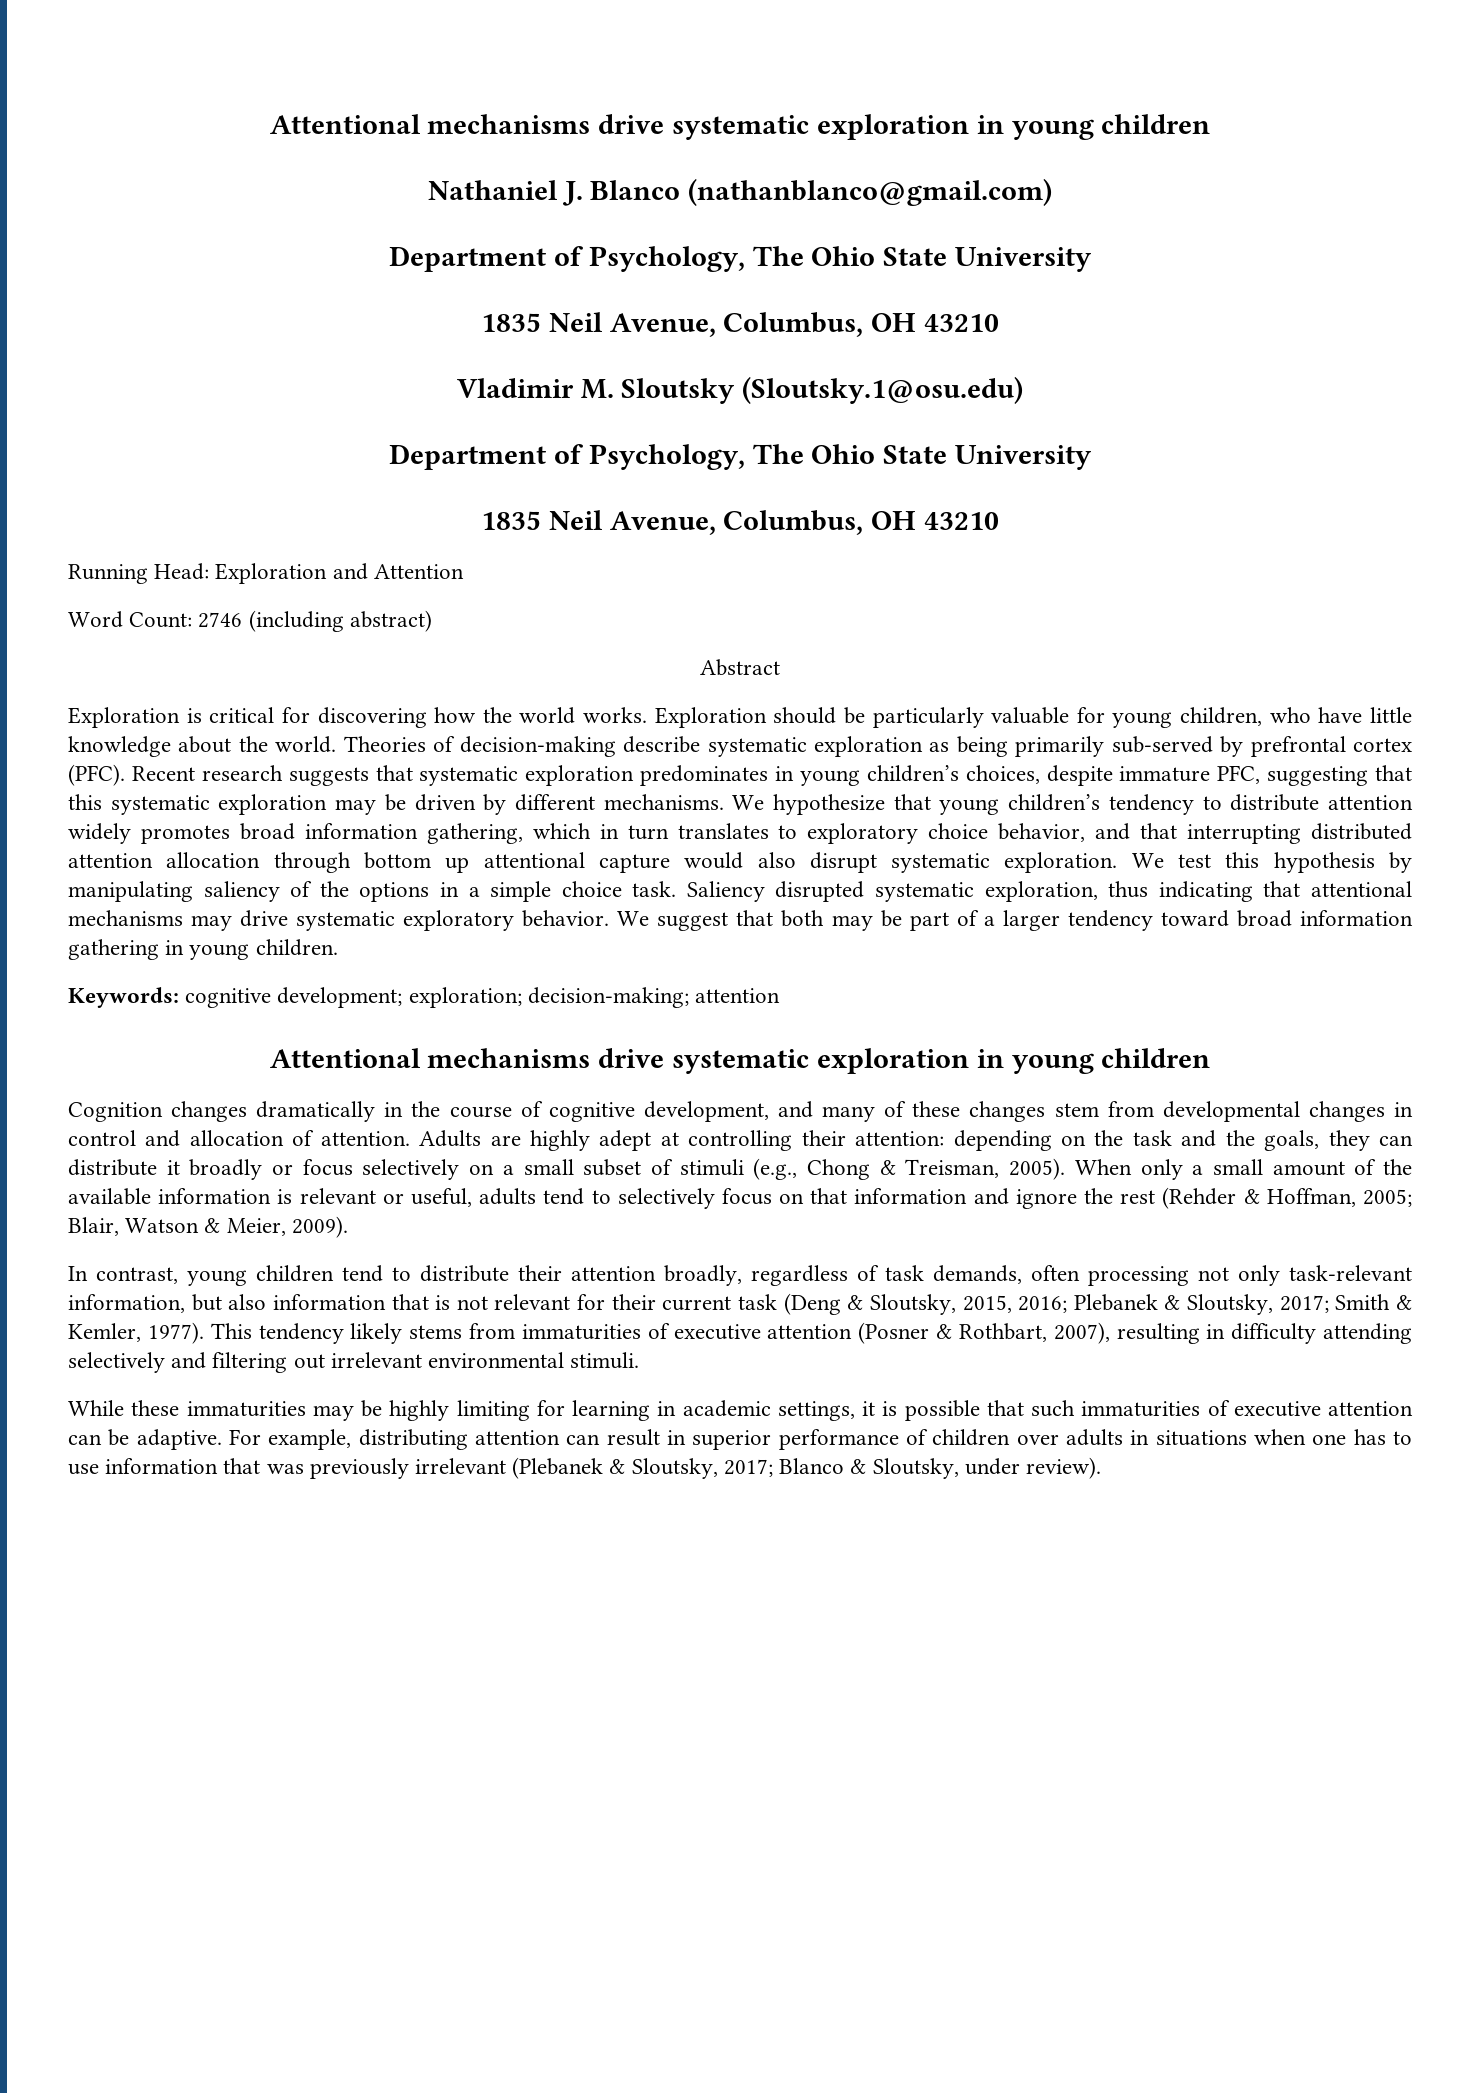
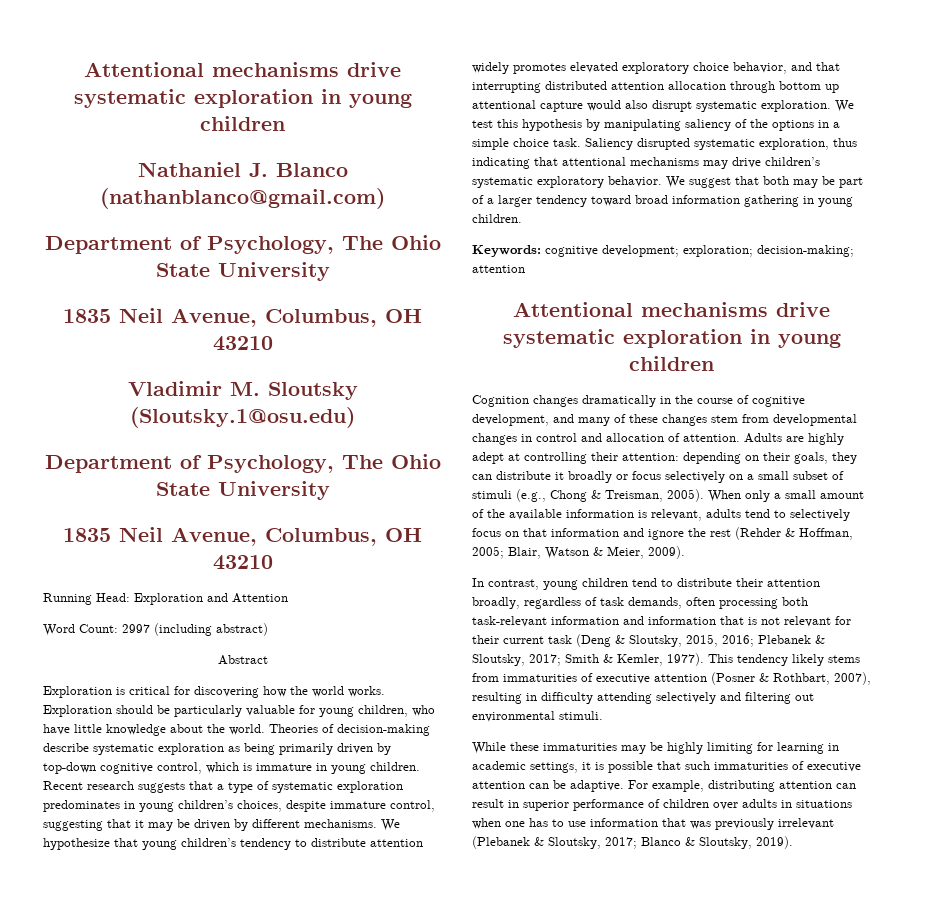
- Word Count: 2746 (including abstract)
+ Word Count: 2997 (including abstract)
- Theories of decision-making describe systematic exploration as being primarily sub-served by prefrontal cortex (PFC).
+ Theories of decision-making describe systematic exploration as being primarily driven by top-down cognitive control, which is immature in young children.
- Recent research suggests that systematic exploration predominates in young children’s choices, despite immature PFC, suggesting that this systematic exploration may be driven by different mechanisms.
+ Recent research suggests that a type of systematic exploration predominates in young children’s choices, despite immature control, suggesting that it may be driven by different mechanisms.
- We hypothesize that young children’s tendency to distribute attention widely promotes broad information gathering, which in turn translates to exploratory choice behavior, and that interrupting distributed attention allocation through bottom up attentional capture would also disrupt systematic exploration.
+ We hypothesize that young children’s tendency to distribute attention widely promotes elevated exploratory choice behavior, and that interrupting distributed attention allocation through bottom up attentional capture would also disrupt systematic exploration.
- Saliency disrupted systematic exploration, thus indicating that attentional mechanisms may drive systematic exploratory behavior.
+ Saliency disrupted systematic exploration, thus indicating that attentional mechanisms may drive children’s systematic exploratory behavior.
- Adults are highly adept at controlling their attention: depending on the task and the goals, they can distribute it broadly or focus selectively on a small subset of stimuli (e.g., Chong & Treisman, 2005).
+ Adults are highly adept at controlling their attention: depending on their goals, they can distribute it broadly or focus selectively on a small subset of stimuli (e.g., Chong & Treisman, 2005).
- When only a small amount of the available information is relevant or useful, adults tend to selectively focus on that information and ignore the rest (Rehder & Hoffman, 2005; Blair, Watson & Meier, 2009).
+ When only a small amount of the available information is relevant, adults tend to selectively focus on that information and ignore the rest (Rehder & Hoffman, 2005; Blair, Watson & Meier, 2009).
- In contrast, young children tend to distribute their attention broadly, regardless of task demands, often processing not only task-relevant information, but also information that is not relevant for their current task (Deng & Sloutsky, 2015, 2016; Plebanek & Sloutsky, 2017; Smith & Kemler, 1977).
+ In contrast, young children tend to distribute their attention broadly, regardless of task demands, often processing both task-relevant information and information that is not relevant for their current task (Deng & Sloutsky, 2015, 2016; Plebanek & Sloutsky, 2017; Smith & Kemler, 1977).
- This tendency likely stems from immaturities of executive attention (Posner & Rothbart, 2007), resulting in difficulty attending selectively and filtering out irrelevant environmental stimuli.
+ This tendency likely stems from immaturities of executive attention (Posner & Rothbart, 2007), resulting in difficulty attending selectively and filtering out environmental stimuli.
- For example, distributing attention can result in superior performance of children over adults in situations when one has to use information that was previously irrelevant (Plebanek & Sloutsky, 2017; Blanco & Sloutsky, under review).
+ For example, distributing attention can result in superior performance of children over adults in situations when one has to use information that was previously irrelevant (Plebanek & Sloutsky, 2017; Blanco & Sloutsky, 2019).

